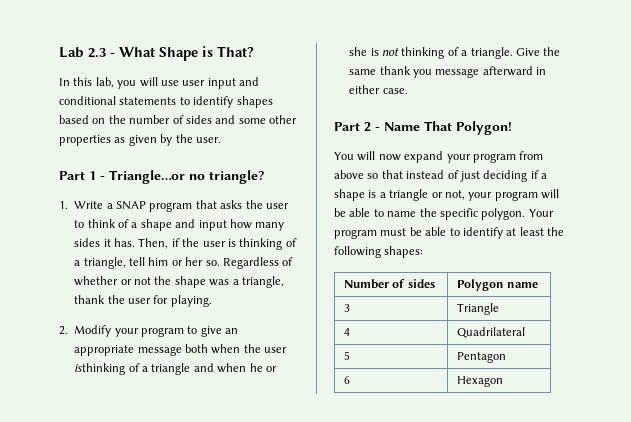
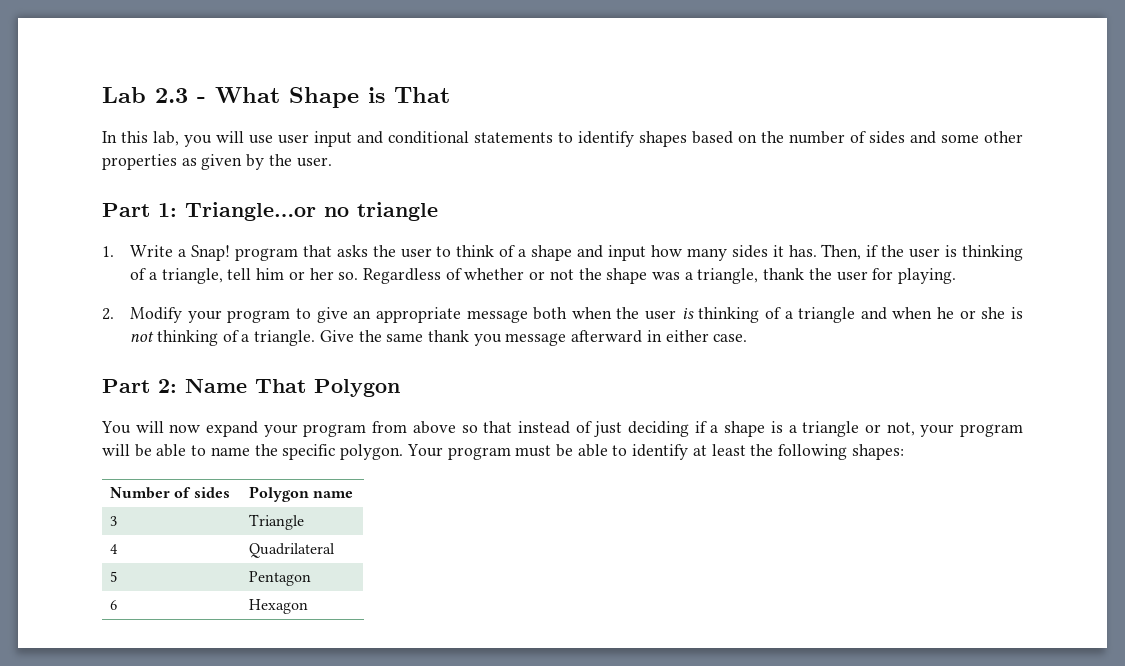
- Lab 2.3 - What Shape is That?
+ Lab 2.3 - What Shape is That
- Part 1 - Triangle…or no triangle?
+ Part 1: Triangle…or no triangle
- 1. Write a SNAP program that asks the user to think of a shape and input how many sides it has.
+ 1. Write a Snap! program that asks the user to think of a shape and input how many sides it has.
- 2. Modify your program to give an appropriate message both when the user isthinking of a triangle and when he or she is not thinking of a triangle.
+ 2. Modify your program to give an appropriate message both when the user is thinking of a triangle and when he or she is not thinking of a triangle.
- Part 2 - Name That Polygon!
+ Part 2: Name That Polygon

